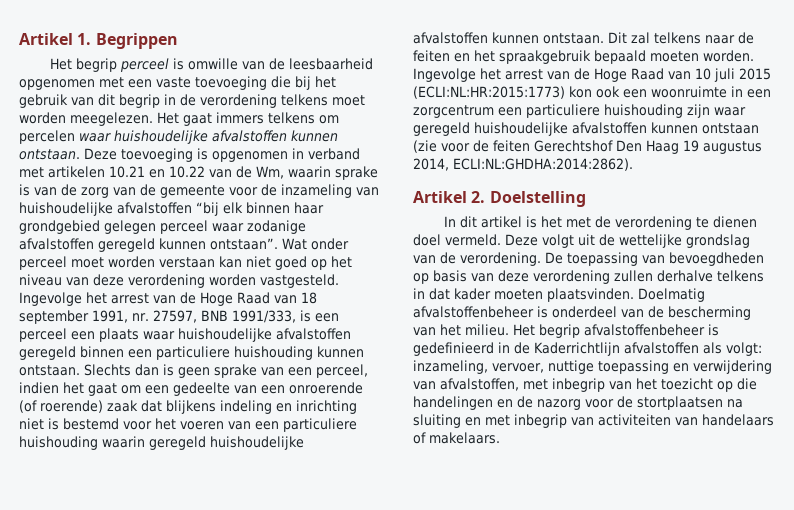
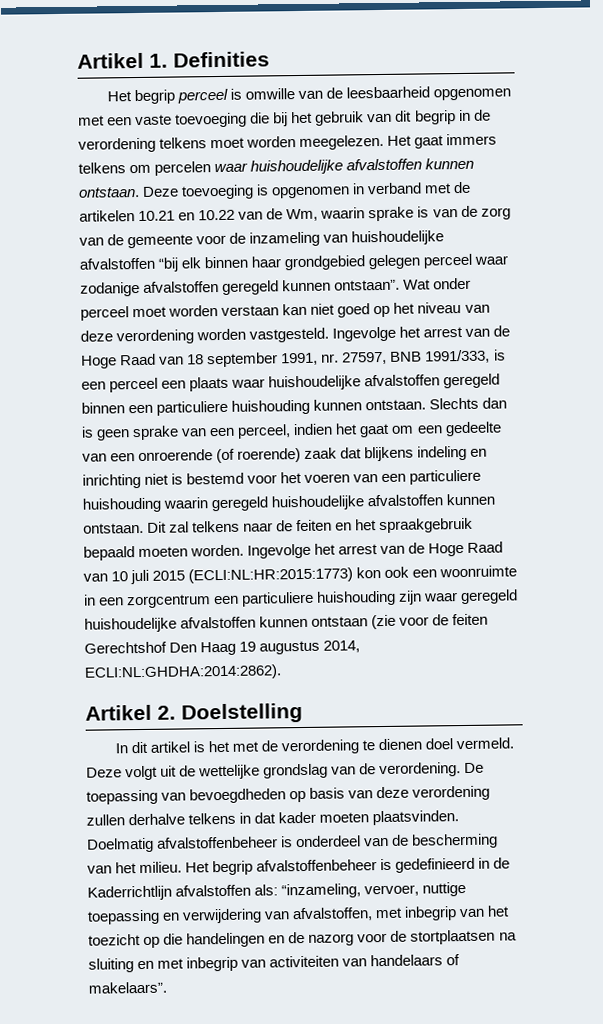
- Artikel 1. Begrippen
+ Artikel 1. Definities
- Deze toevoeging is opgenomen in verband met artikelen 10.21 en 10.22 van de Wm, waarin sprake is van de zorg van de gemeente voor de inzameling van huishoudelijke afvalstoffen “bij elk binnen haar grondgebied gelegen perceel waar zodanige afvalstoffen geregeld kunnen ontstaan”.
+ Deze toevoeging is opgenomen in verband met de artikelen 10.21 en 10.22 van de Wm, waarin sprake is van de zorg van de gemeente voor de inzameling van huishoudelijke afvalstoffen “bij elk binnen haar grondgebied gelegen perceel waar zodanige afvalstoffen geregeld kunnen ontstaan”.
- Het begrip afvalstoffenbeheer is gedefinieerd in de Kaderrichtlijn afvalstoffen als volgt: inzameling, vervoer, nuttige toepassing en verwijdering van afvalstoffen, met inbegrip van het toezicht op die handelingen en de nazorg voor de stortplaatsen na sluiting en met inbegrip van activiteiten van handelaars of makelaars.
+ Het begrip afvalstoffenbeheer is gedefinieerd in de Kaderrichtlijn afvalstoffen als: “inzameling, vervoer, nuttige toepassing en verwijdering van afvalstoffen, met inbegrip van het toezicht op die handelingen en de nazorg voor de stortplaatsen na sluiting en met inbegrip van activiteiten van handelaars of makelaars”.

